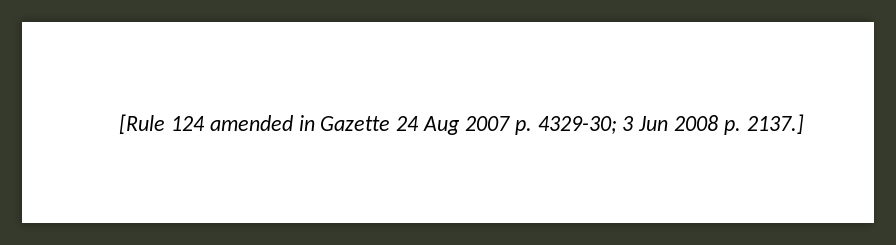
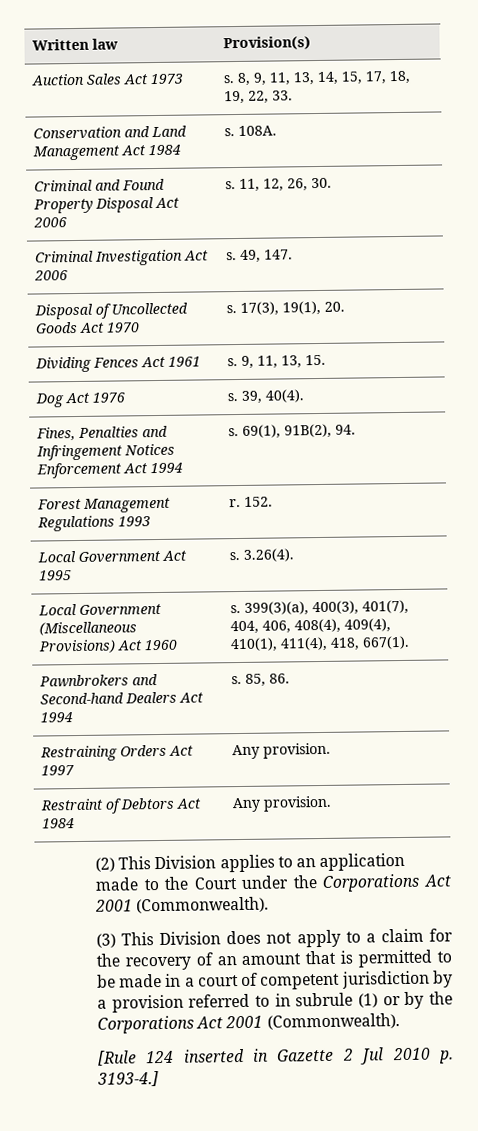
+ Written law | Provision(s)
+ Auction Sales Act 1973 | s. 8, 9, 11, 13, 14, 15, 17, 18, 19, 22, 33.
+ Conservation and Land Management Act 1984 | s. 108A.
+ Criminal and Found Property Disposal Act 2006 | s. 11, 12, 26, 30.
+ Criminal Investigation Act 2006 | s. 49, 147.
+ Disposal of Uncollected Goods Act 1970 | s. 17(3), 19(1), 20.
+ Dividing Fences Act 1961 | s. 9, 11, 13, 15.
+ Dog Act 1976 | s. 39, 40(4).
+ Fines, Penalties and Infringement Notices Enforcement Act 1994 | s. 69(1), 91B(2), 94.
+ Forest Management Regulations 1993 | r. 152.
+ Local Government Act 1995 | s. 3.26(4).
+ Local Government (Miscellaneous Provisions) Act 1960 | s. 399(3)(a), 400(3), 401(7), 404, 406, 408(4), 409(4), 410(1), 411(4), 418, 667(1).
+ Pawnbrokers and Second-hand Dealers Act 1994 | s. 85, 86.
+ Restraining Orders Act 1997 | Any provision.
+ Restraint of Debtors Act 1984 | Any provision.
+ (2) This Division applies to an application made to the Court under the Corporations Act 2001 (Commonwealth).
+ (3) This Division does not apply to a claim for the recovery of an amount that is permitted to be made in a court of competent jurisdiction by a provision referred to in subrule (1) or by the Corporations Act 2001 (Commonwealth).
- [Rule 124 amended in Gazette 24 Aug 2007 p. 4329-30; 3 Jun 2008 p. 2137.]
+ [Rule 124 inserted in Gazette 2 Jul 2010 p. 3193-4.]

